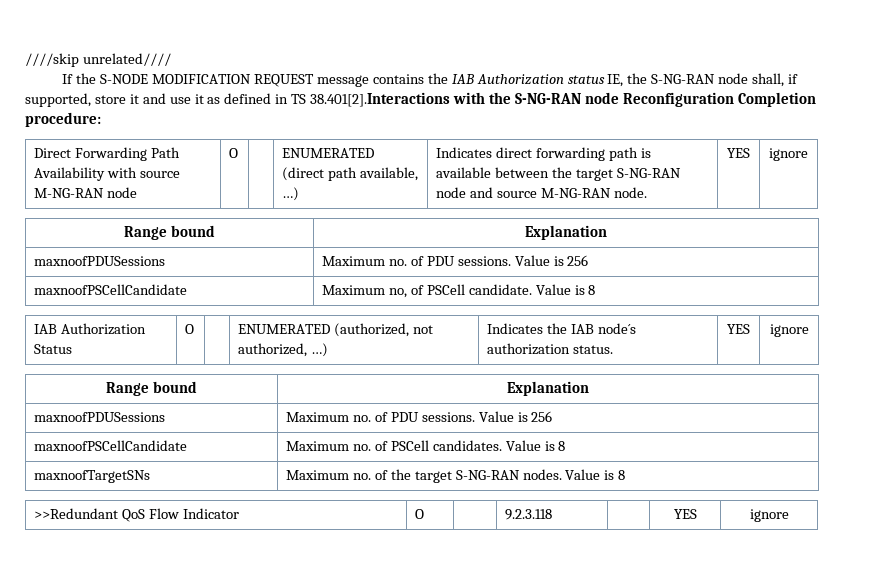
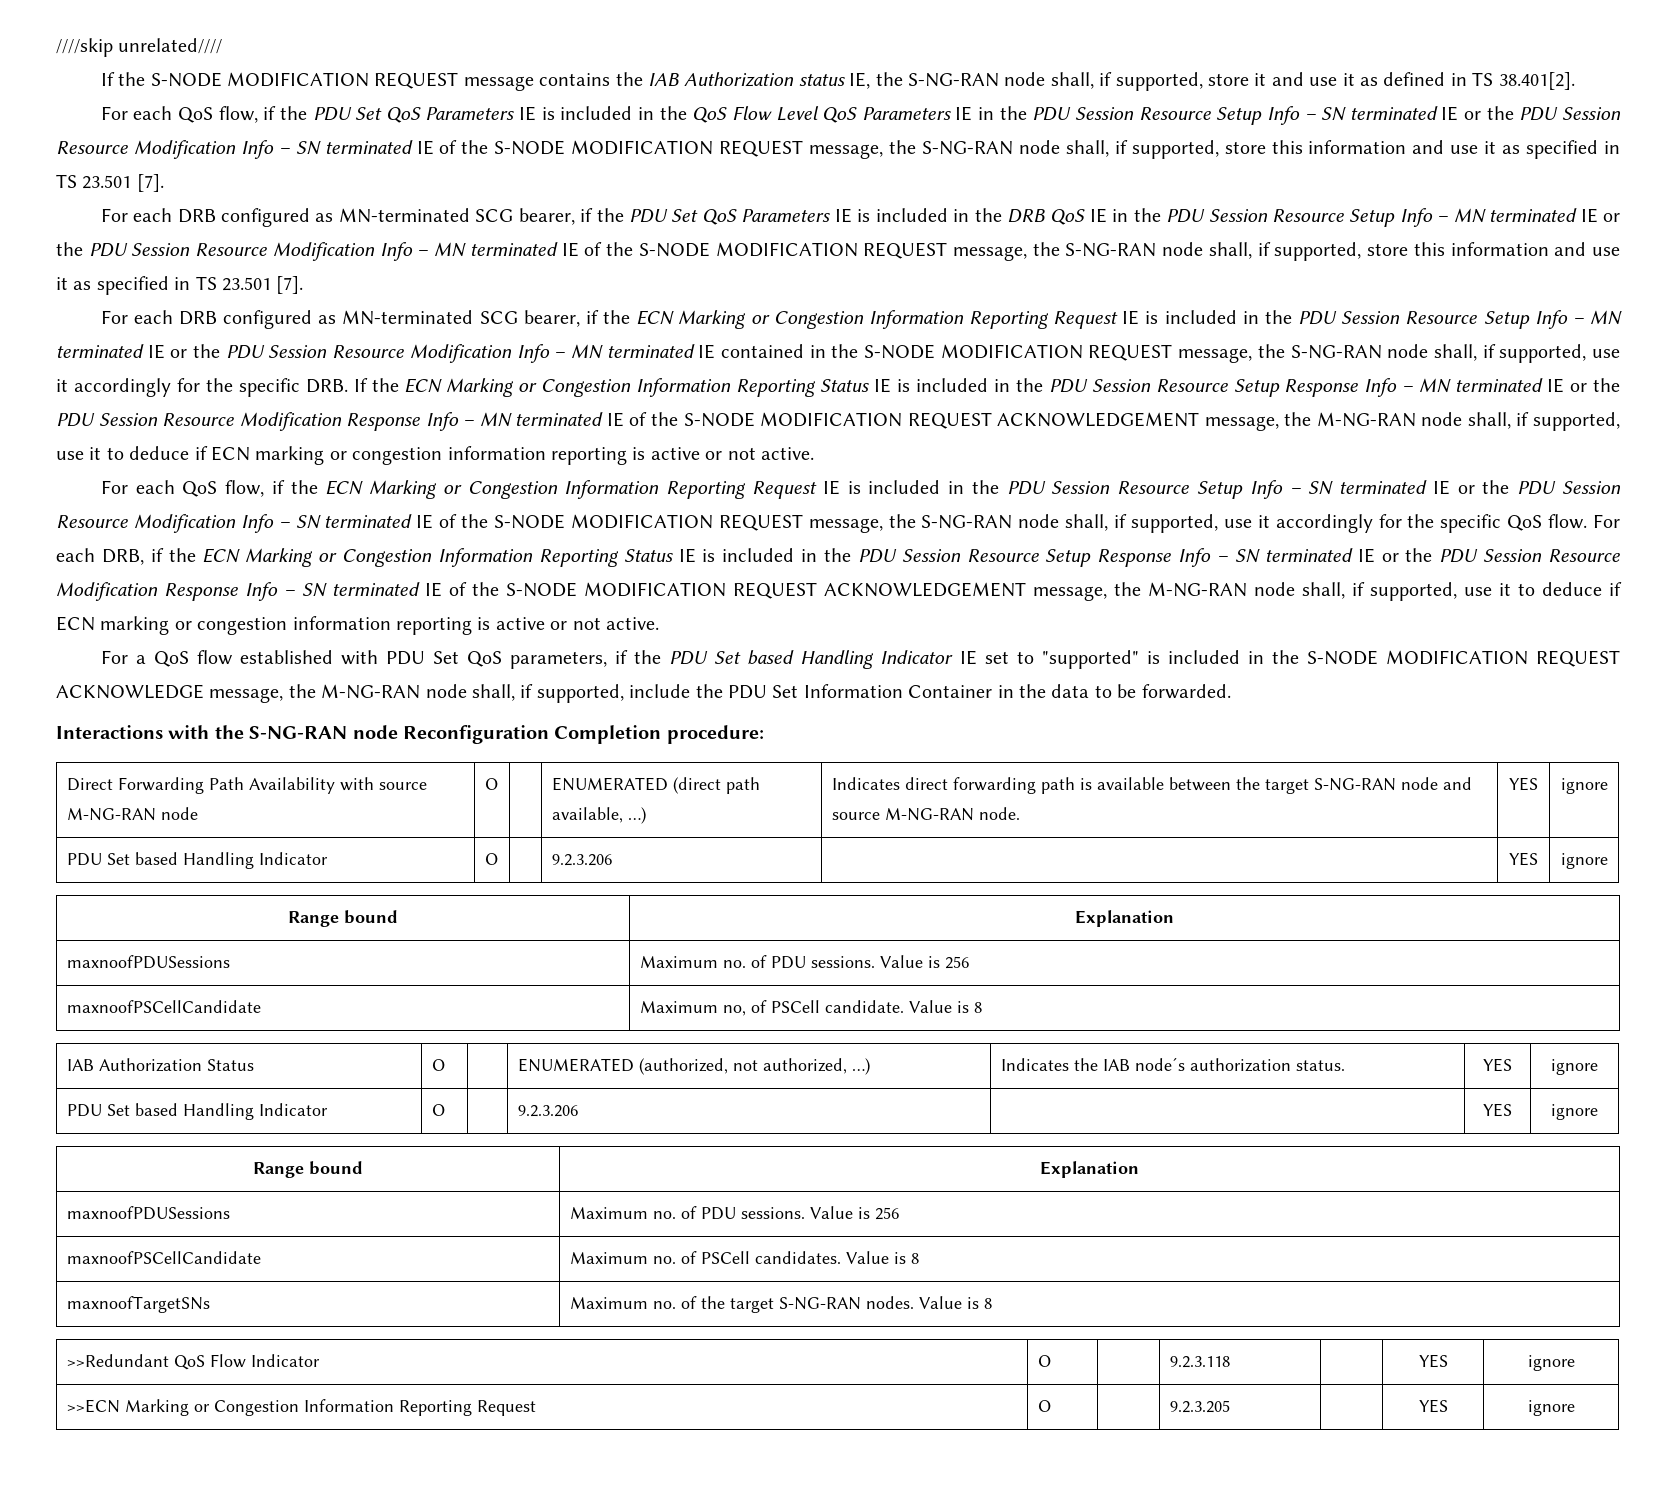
- If the S-NODE MODIFICATION REQUEST message contains the IAB Authorization status IE, the S-NG-RAN node shall, if supported, store it and use it as defined in TS 38.401[2].Interactions with the S-NG-RAN node Reconfiguration Completion procedure:
+ If the S-NODE MODIFICATION REQUEST message contains the IAB Authorization status IE, the S-NG-RAN node shall, if supported, store it and use it as defined in TS 38.401[2].
+ For each QoS flow, if the PDU Set QoS Parameters IE is included in the QoS Flow Level QoS Parameters IE in the PDU Session Resource Setup Info – SN terminated IE or the PDU Session Resource Modification Info – SN terminated IE of the S-NODE MODIFICATION REQUEST message, the S-NG-RAN node shall, if supported, store this information and use it as specified in TS 23.501 [7].
+ For each DRB configured as MN-terminated SCG bearer, if the PDU Set QoS Parameters IE is included in the DRB QoS IE in the PDU Session Resource Setup Info – MN terminated IE or the PDU Session Resource Modification Info – MN terminated IE of the S-NODE MODIFICATION REQUEST message, the S-NG-RAN node shall, if supported, store this information and use it as specified in TS 23.501 [7].
+ For each DRB configured as MN-terminated SCG bearer, if the ECN Marking or Congestion Information Reporting Request IE is included in the PDU Session Resource Setup Info – MN terminated IE or the PDU Session Resource Modification Info – MN terminated IE contained in the S-NODE MODIFICATION REQUEST message, the S-NG-RAN node shall, if supported, use it accordingly for the specific DRB. If the ECN Marking or Congestion Information Reporting Status IE is included in the PDU Session Resource Setup Response Info – MN terminated IE or the PDU Session Resource Modification Response Info – MN terminated IE of the S-NODE MODIFICATION REQUEST ACKNOWLEDGEMENT message, the M-NG-RAN node shall, if supported, use it to deduce if ECN marking or congestion information reporting is active or not active.
+ For each QoS flow, if the ECN Marking or Congestion Information Reporting Request IE is included in the PDU Session Resource Setup Info – SN terminated IE or the PDU Session Resource Modification Info – SN terminated IE of the S-NODE MODIFICATION REQUEST message, the S-NG-RAN node shall, if supported, use it accordingly for the specific QoS flow. For each DRB, if the ECN Marking or Congestion Information Reporting Status IE is included in the PDU Session Resource Setup Response Info – SN terminated IE or the PDU Session Resource Modification Response Info – SN terminated IE of the S-NODE MODIFICATION REQUEST ACKNOWLEDGEMENT message, the M-NG-RAN node shall, if supported, use it to deduce if ECN marking or congestion information reporting is active or not active.
+ For a QoS flow established with PDU Set QoS parameters, if the PDU Set based Handling Indicator IE set to "supported" is included in the S-NODE MODIFICATION REQUEST ACKNOWLEDGE message, the M-NG-RAN node shall, if supported, include the PDU Set Information Container in the data to be forwarded.
+ Interactions with the S-NG-RAN node Reconfiguration Completion procedure:
  Direct Forwarding Path Availability with source M-NG-RAN node | O | | ENUMERATED (direct path available, …) | Indicates direct forwarding path is available between the target S-NG-RAN node and source M-NG-RAN node. | YES | ignore
+ PDU Set based Handling Indicator | O | | 9.2.3.206 | | YES | ignore
  IAB Authorization Status | O | | ENUMERATED (authorized, not authorized, …) | Indicates the IAB node´s authorization status. | YES | ignore
+ PDU Set based Handling Indicator | O | | 9.2.3.206 | | YES | ignore
+ >>ECN Marking or Congestion Information Reporting Request | O | | 9.2.3.205 | | YES | ignore

